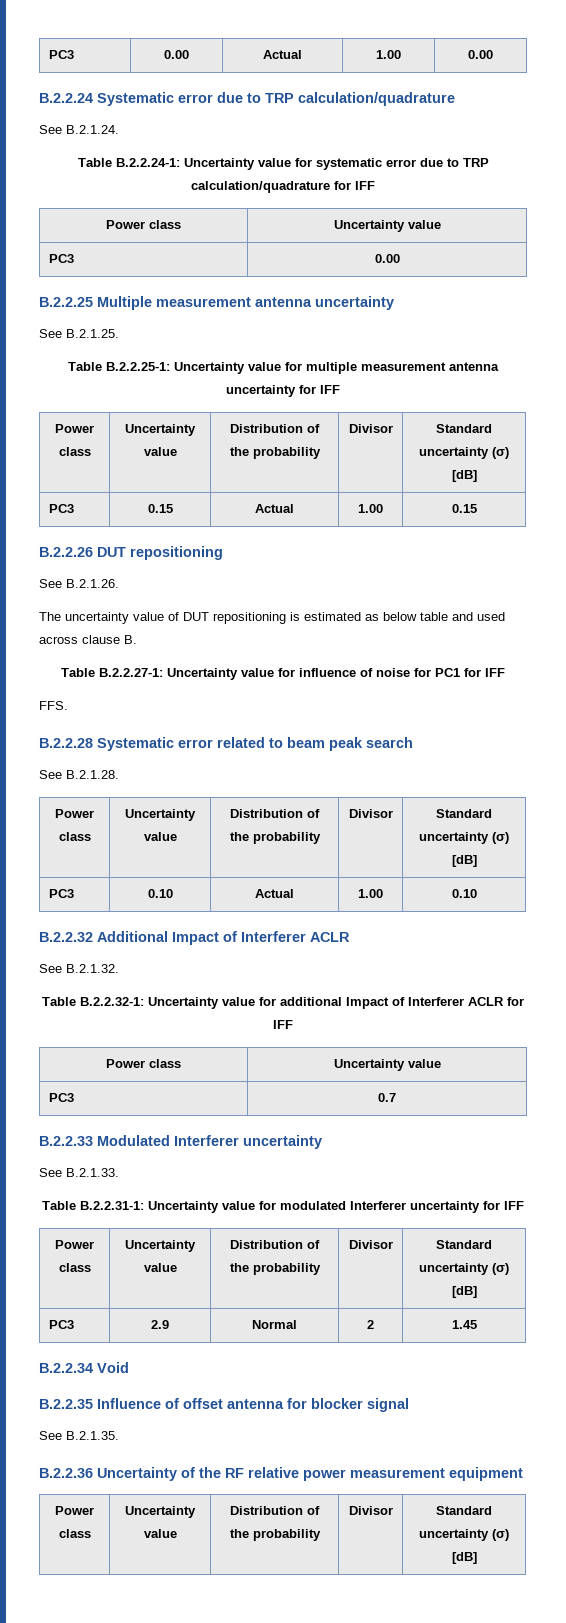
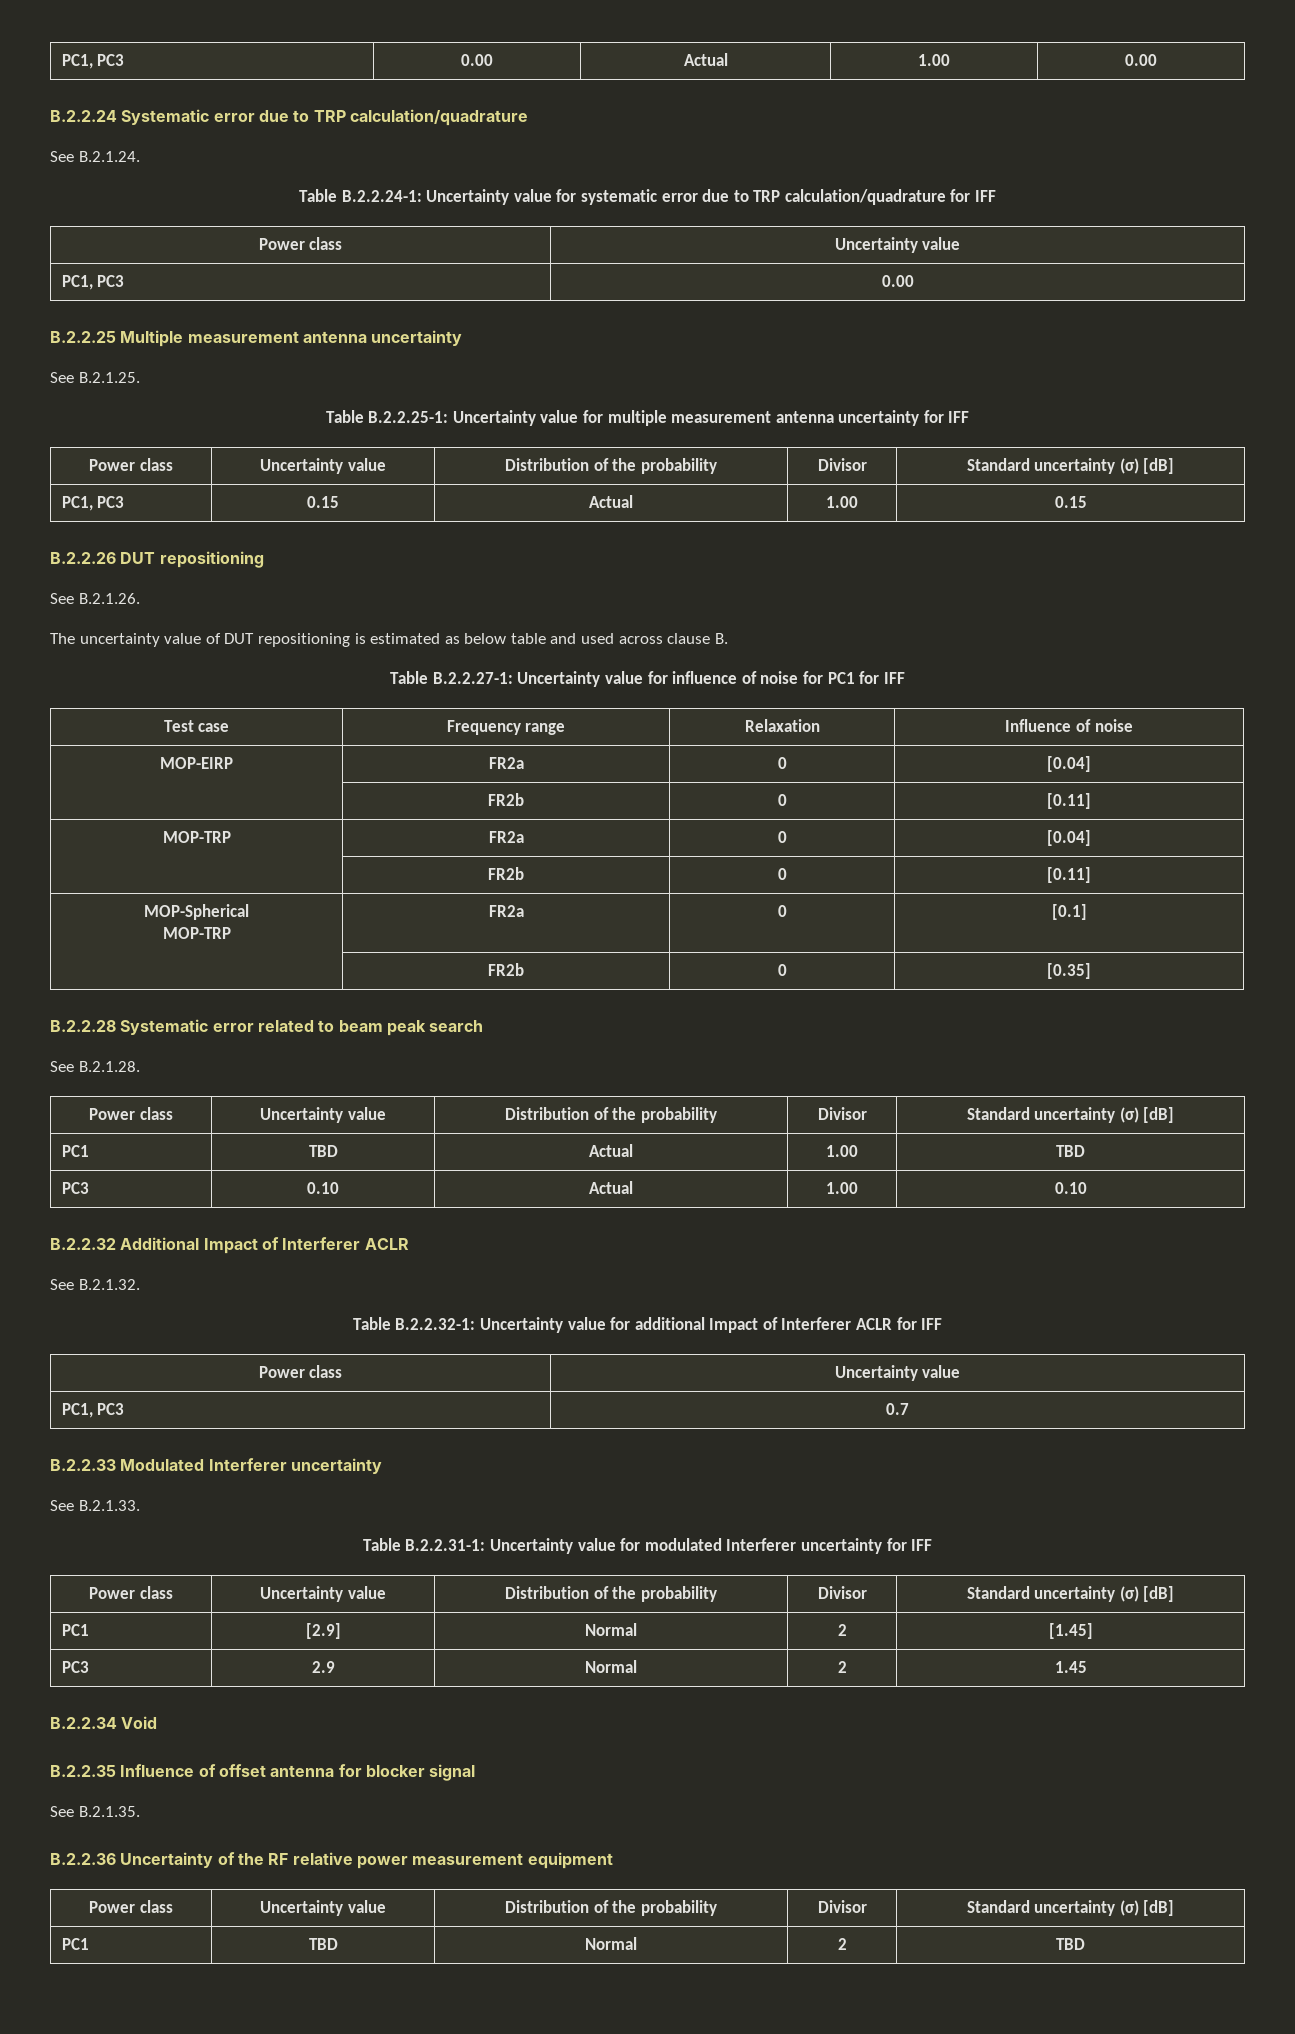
- PC3 | 0.00 | Actual | 1.00 | 0.00
+ PC1, PC3 | 0.00 | Actual | 1.00 | 0.00
  Table B.2.2.24-1: Uncertainty value for systematic error due to TRP calculation/quadrature for IFF
  Power class | Uncertainty value
- PC3 | 0.00
+ PC1, PC3 | 0.00
- PC3 | 0.15 | Actual | 1.00 | 0.15
+ PC1, PC3 | 0.15 | Actual | 1.00 | 0.15
- FFS.
+ Test case | Frequency range | Relaxation | Influence of noise
+ MOP-EIRP | FR2a | 0 | [0.04]
+ | FR2b | 0 | [0.11]
+ MOP-TRP | FR2a | 0 | [0.04]
+ | FR2b | 0 | [0.11]
+ MOP-Spherical
+ MOP-TRP | FR2a | 0 | [0.1]
+ | FR2b | 0 | [0.35]
+ PC1 | TBD | Actual | 1.00 | TBD
- PC3 | 0.7
+ PC1, PC3 | 0.7
+ PC1 | [2.9] | Normal | 2 | [1.45]
+ PC1 | TBD | Normal | 2 | TBD

